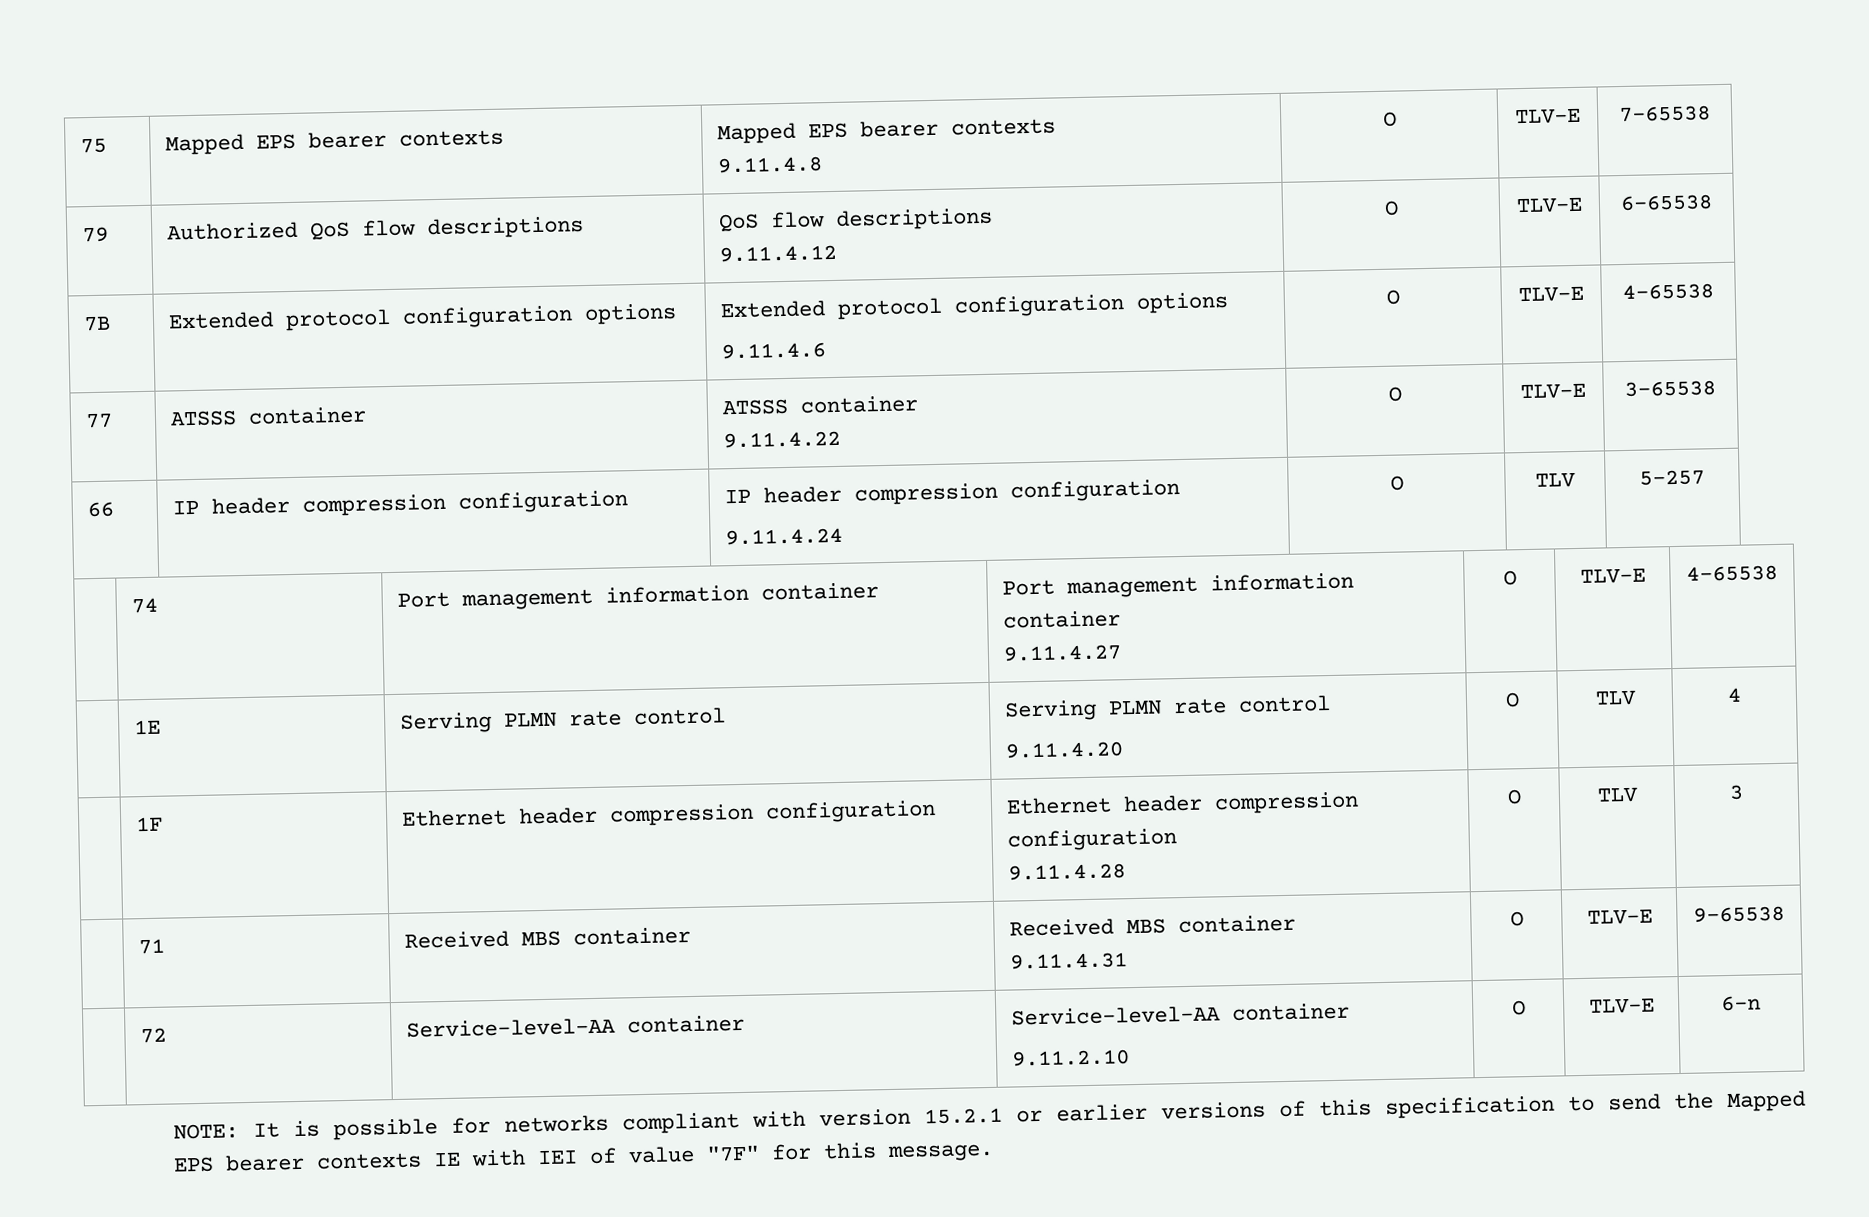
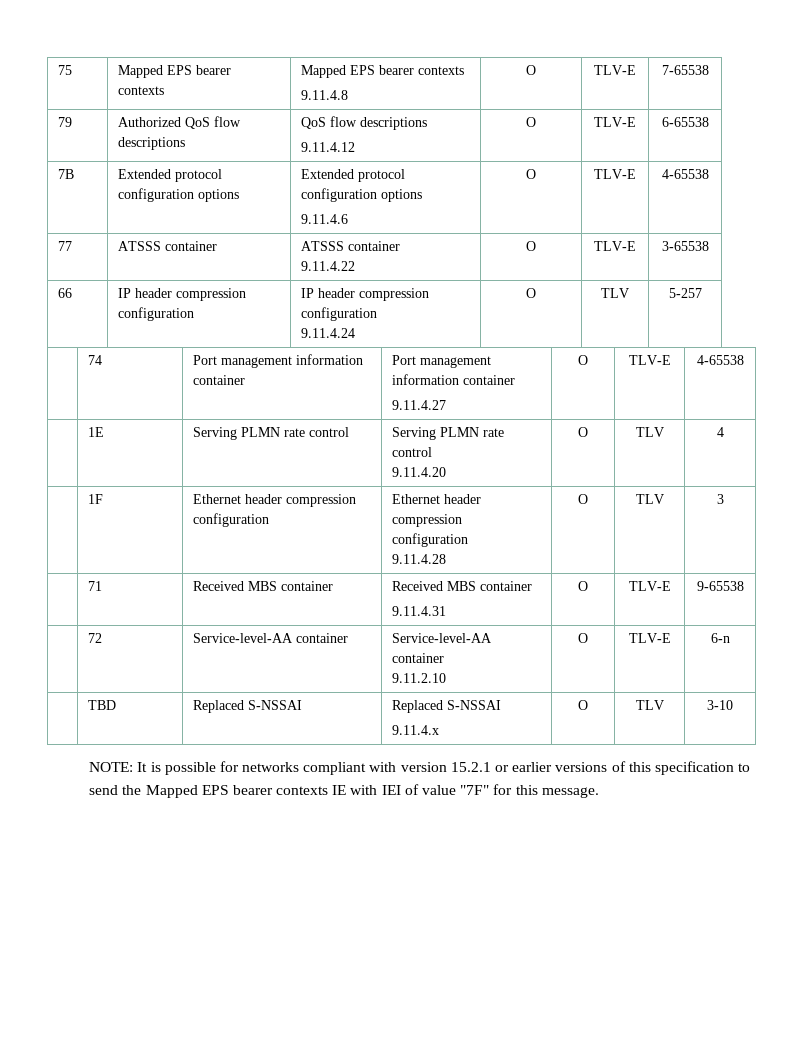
+ | TBD | Replaced S-NSSAI | Replaced S-NSSAI
+ 9.11.4.x | O | TLV | 3-10

